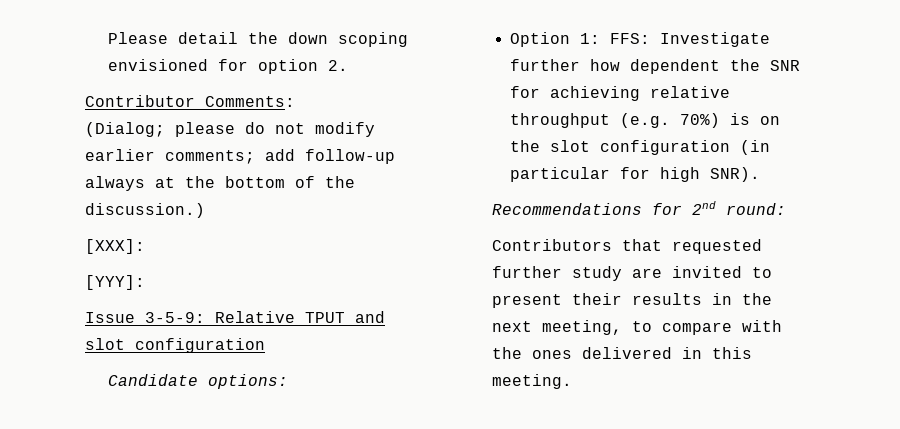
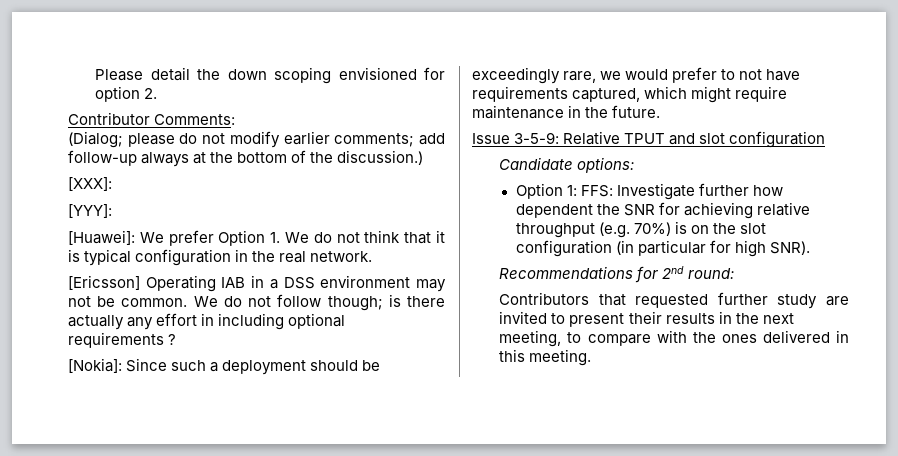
+ [Huawei]: We prefer Option 1. We do not think that it is typical configuration in the real network.
+ [Ericsson] Operating IAB in a DSS environment may not be common. We do not follow though; is there actually any effort in including optional requirements ?
+ [Nokia]: Since such a deployment should be exceedingly rare, we would prefer to not have requirements captured, which might require maintenance in the future.

